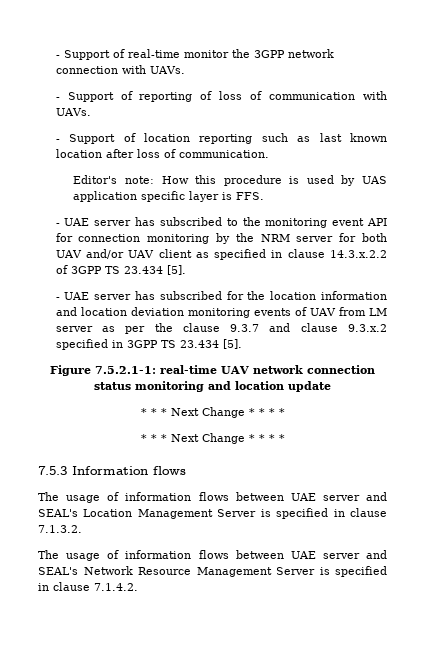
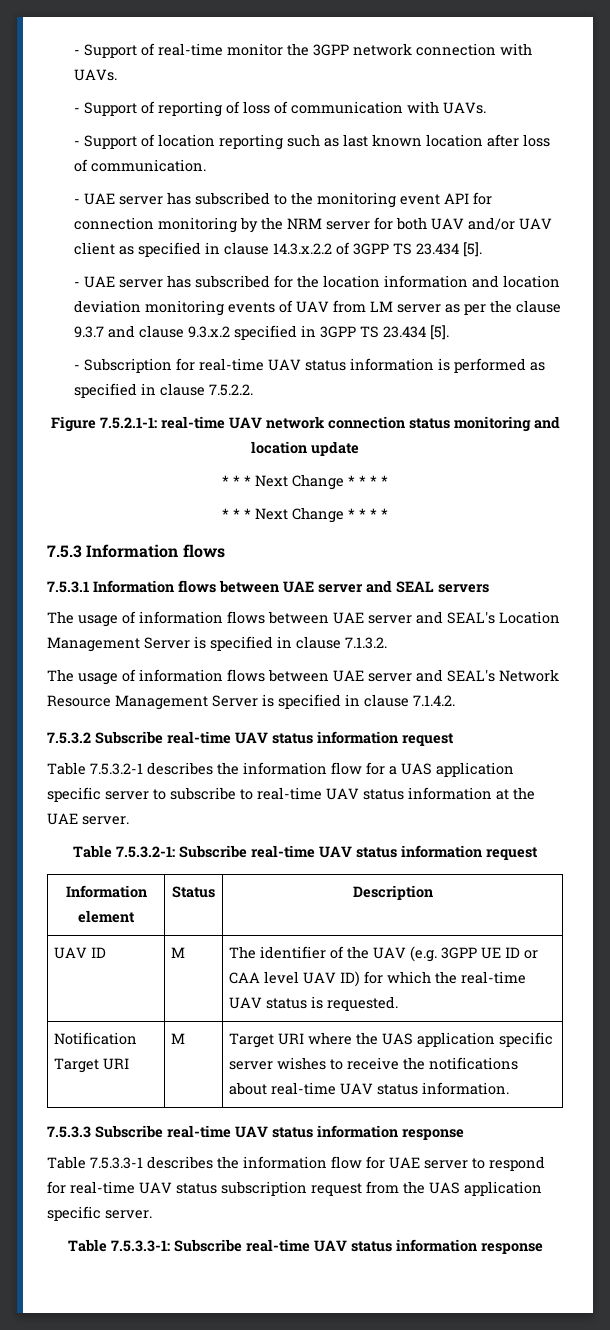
- Editor's note: How this procedure is used by UAS application specific layer is FFS.
+ - Subscription for real-time UAV status information is performed as specified in clause 7.5.2.2.
+ 7.5.3.1 Information flows between UAE server and SEAL servers
+ 7.5.3.2 Subscribe real-time UAV status information request
+ Table 7.5.3.2-1 describes the information flow for a UAS application specific server to subscribe to real-time UAV status information at the UAE server.
+ Table 7.5.3.2-1: Subscribe real-time UAV status information request
+ Information element | Status | Description
+ UAV ID | M | The identifier of the UAV (e.g. 3GPP UE ID or CAA level UAV ID) for which the real-time UAV status is requested.
+ Notification Target URI | M | Target URI where the UAS application specific server wishes to receive the notifications about real-time UAV status information.
+ 7.5.3.3 Subscribe real-time UAV status information response
+ Table 7.5.3.3-1 describes the information flow for UAE server to respond for real-time UAV status subscription request from the UAS application specific server.
+ Table 7.5.3.3-1: Subscribe real-time UAV status information response

